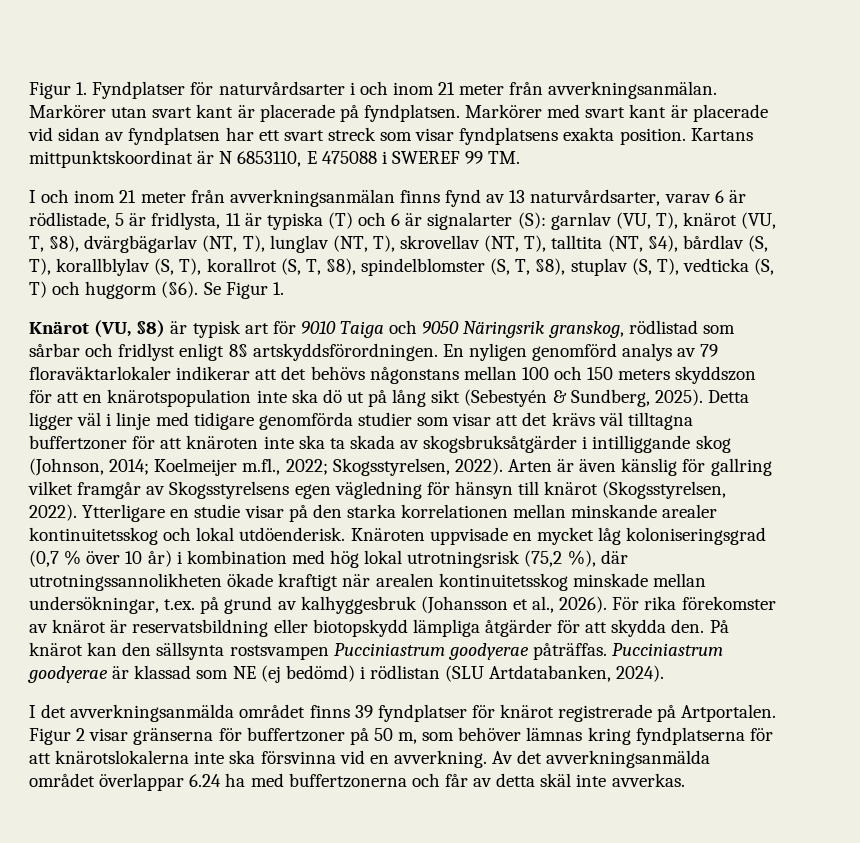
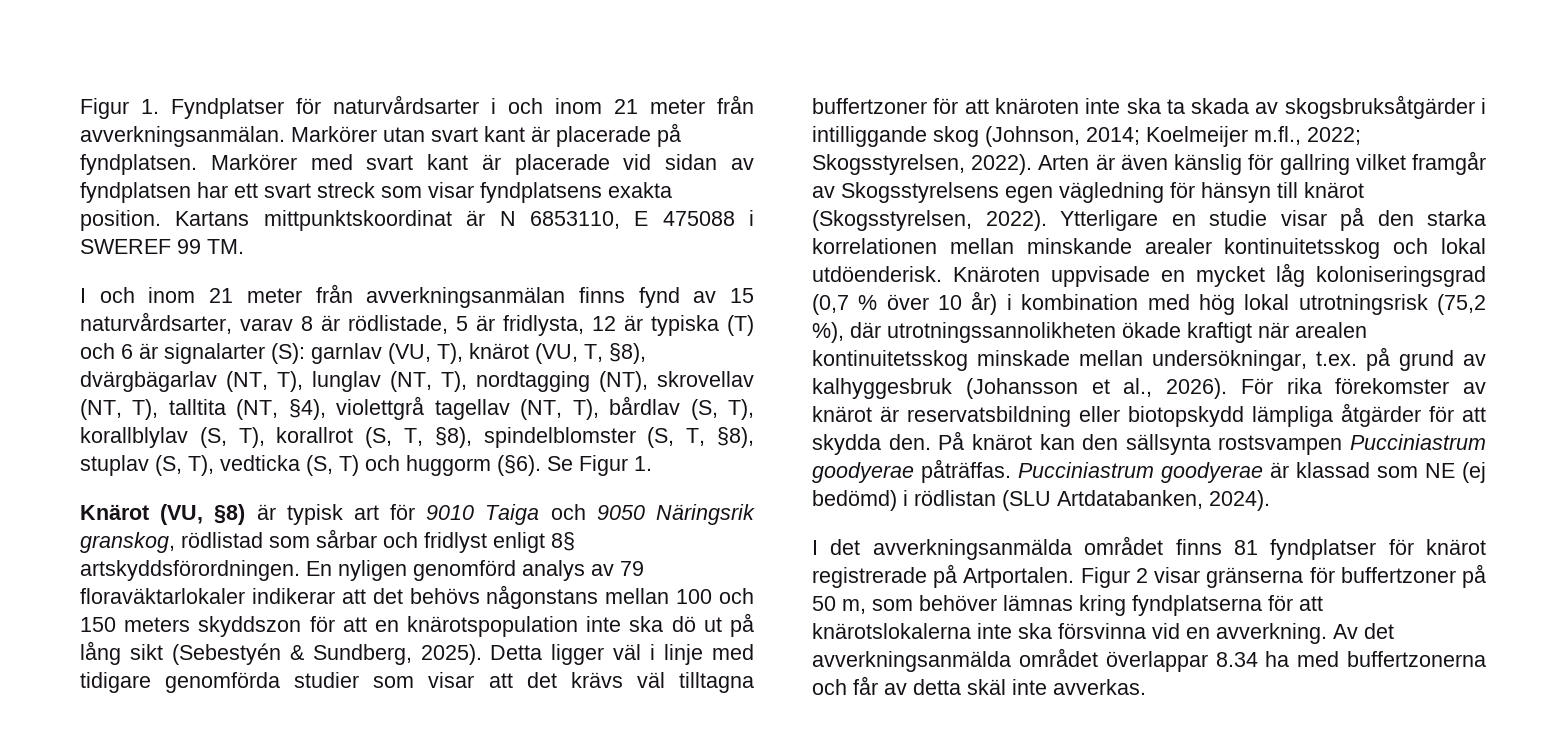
- I och inom 21 meter från avverkningsanmälan finns fynd av 13 naturvårdsarter, varav 6 är rödlistade, 5 är fridlysta, 11 är typiska (T) och 6 är signalarter (S):
+ I och inom 21 meter från avverkningsanmälan finns fynd av 15 naturvårdsarter, varav 8 är rödlistade, 5 är fridlysta, 12 är typiska (T) och 6 är signalarter (S):
- garnlav (VU, T), knärot (VU, T, §8), dvärgbägarlav (NT, T), lunglav (NT, T), skrovellav (NT, T), talltita (NT, §4), bårdlav (S, T), korallblylav (S, T), korallrot (S, T, §8), spindelblomster (S, T, §8), stuplav (S, T), vedticka (S, T) och huggorm (§6).
+ garnlav (VU, T), knärot (VU, T, §8), dvärgbägarlav (NT, T), lunglav (NT, T), nordtagging (NT), skrovellav (NT, T), talltita (NT, §4), violettgrå tagellav (NT, T), bårdlav (S, T), korallblylav (S, T), korallrot (S, T, §8), spindelblomster (S, T, §8), stuplav (S, T), vedticka (S, T) och huggorm (§6).
- I det avverkningsanmälda området finns 39 fyndplatser för knärot registrerade på Artportalen.
+ I det avverkningsanmälda området finns 81 fyndplatser för knärot registrerade på Artportalen.
- Av det avverkningsanmälda området överlappar 6.24 ha med buffertzonerna och får av detta skäl inte avverkas.
+ Av det avverkningsanmälda området överlappar 8.34 ha med buffertzonerna och får av detta skäl inte avverkas.

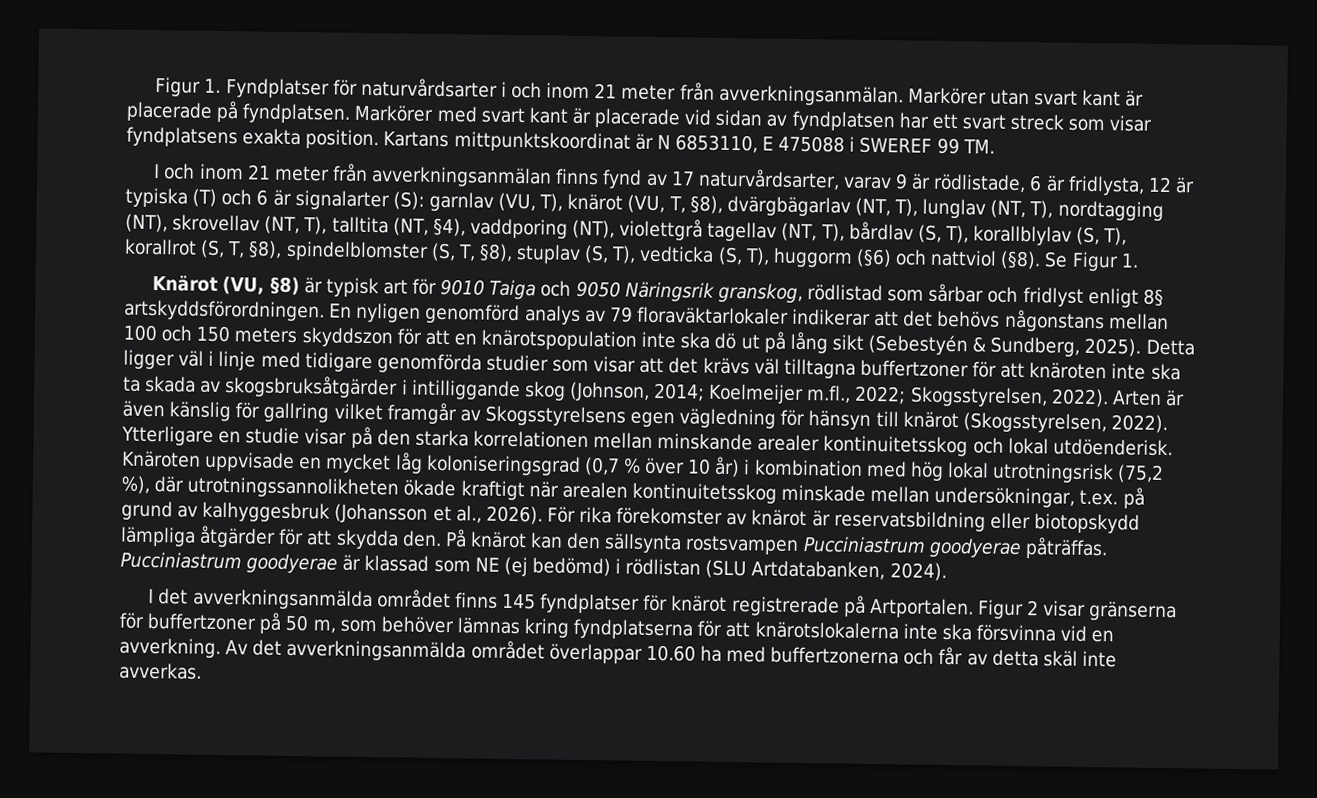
- I och inom 21 meter från avverkningsanmälan finns fynd av 15 naturvårdsarter, varav 8 är rödlistade, 5 är fridlysta, 12 är typiska (T) och 6 är signalarter (S):
+ I och inom 21 meter från avverkningsanmälan finns fynd av 17 naturvårdsarter, varav 9 är rödlistade, 6 är fridlysta, 12 är typiska (T) och 6 är signalarter (S):
- garnlav (VU, T), knärot (VU, T, §8), dvärgbägarlav (NT, T), lunglav (NT, T), nordtagging (NT), skrovellav (NT, T), talltita (NT, §4), violettgrå tagellav (NT, T), bårdlav (S, T), korallblylav (S, T), korallrot (S, T, §8), spindelblomster (S, T, §8), stuplav (S, T), vedticka (S, T) och huggorm (§6).
+ garnlav (VU, T), knärot (VU, T, §8), dvärgbägarlav (NT, T), lunglav (NT, T), nordtagging (NT), skrovellav (NT, T), talltita (NT, §4), vaddporing (NT), violettgrå tagellav (NT, T), bårdlav (S, T), korallblylav (S, T), korallrot (S, T, §8), spindelblomster (S, T, §8), stuplav (S, T), vedticka (S, T), huggorm (§6) och nattviol (§8).
- I det avverkningsanmälda området finns 81 fyndplatser för knärot registrerade på Artportalen.
+ I det avverkningsanmälda området finns 145 fyndplatser för knärot registrerade på Artportalen.
- Av det avverkningsanmälda området överlappar 8.34 ha med buffertzonerna och får av detta skäl inte avverkas.
+ Av det avverkningsanmälda området överlappar 10.60 ha med buffertzonerna och får av detta skäl inte avverkas.

